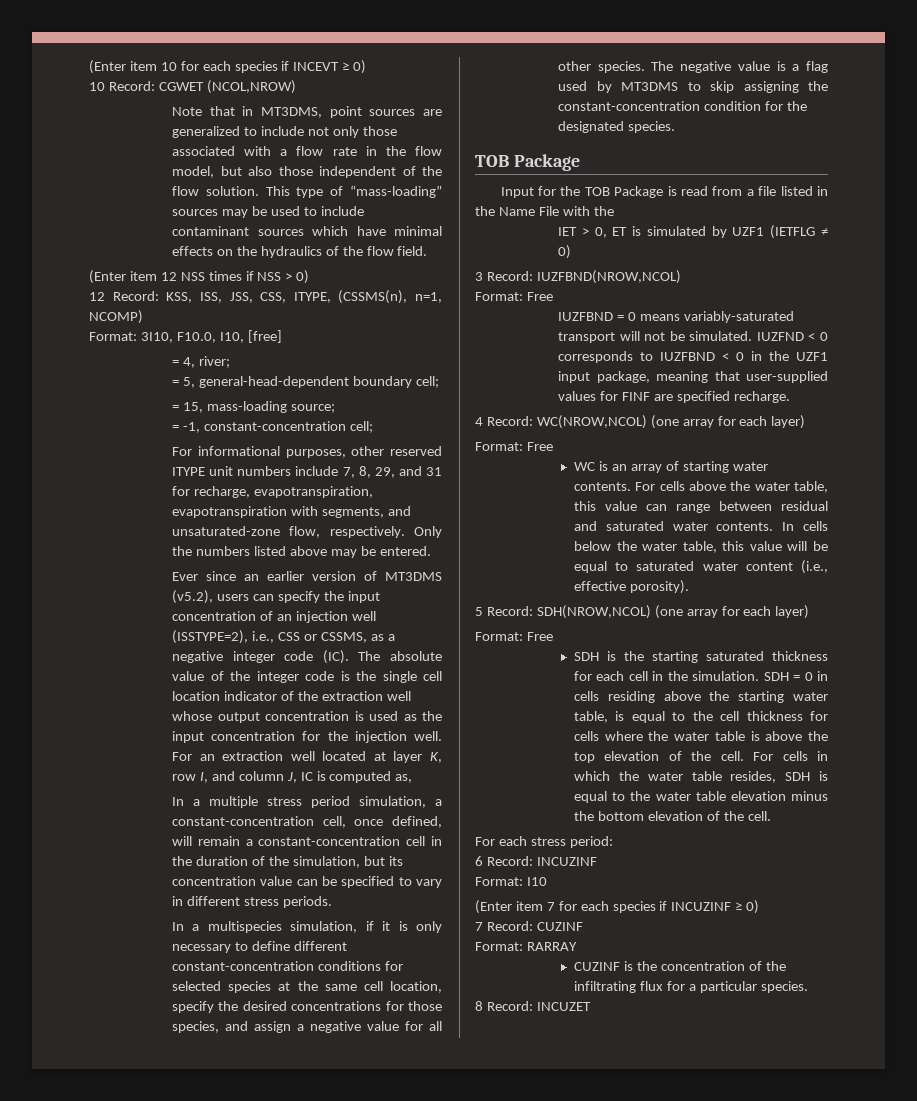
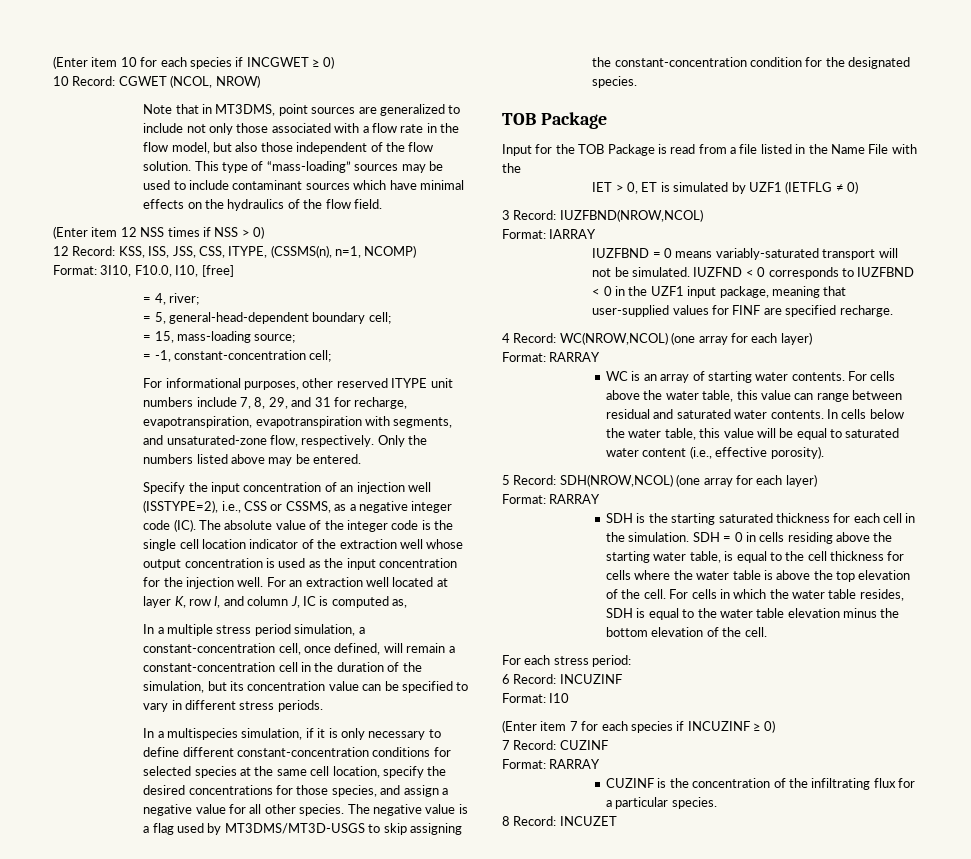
- (Enter item 10 for each species if INCEVT ≥ 0)
+ (Enter item 10 for each species if INCGWET ≥ 0)
- 10 Record: CGWET (NCOL,NROW)
+ 10 Record: CGWET (NCOL, NROW)
- Ever since an earlier version of MT3DMS (v5.2), users can specify the input concentration of an injection well (ISSTYPE=2), i.e., CSS or CSSMS, as a negative integer code (IC). The absolute value of the integer code is the single cell location indicator of the extraction well whose output concentration is used as the input concentration for the injection well.
+ Specify the input concentration of an injection well (ISSTYPE=2), i.e., CSS or CSSMS, as a negative integer code (IC). The absolute value of the integer code is the single cell location indicator of the extraction well whose output concentration is used as the input concentration for the injection well.
- The negative value is a flag used by MT3DMS to skip assigning the constant-concentration condition for the designated species.
+ The negative value is a flag used by MT3DMS/MT3D-USGS to skip assigning the constant-concentration condition for the designated species.
  3 Record: IUZFBND(NROW,NCOL)
- Format: Free
+ Format: IARRAY
  4 Record: WC(NROW,NCOL) (one array for each layer)
- Format: Free
+ Format: RARRAY
  5 Record: SDH(NROW,NCOL) (one array for each layer)
- Format: Free
+ Format: RARRAY

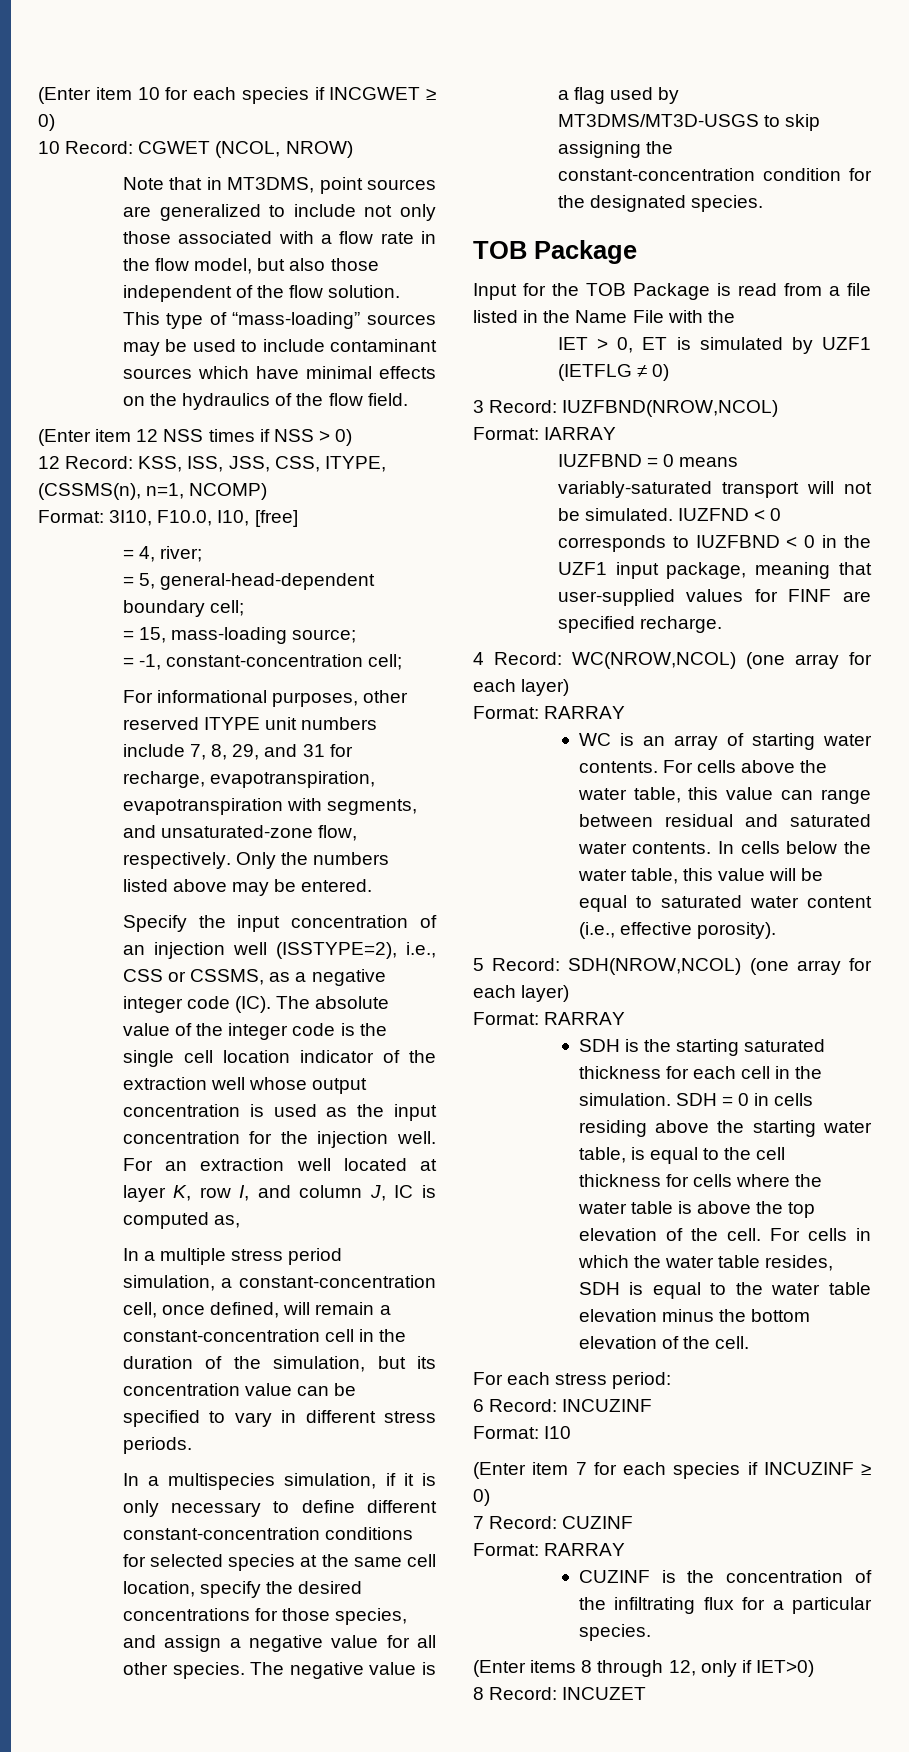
+ (Enter items 8 through 12, only if IET>0)

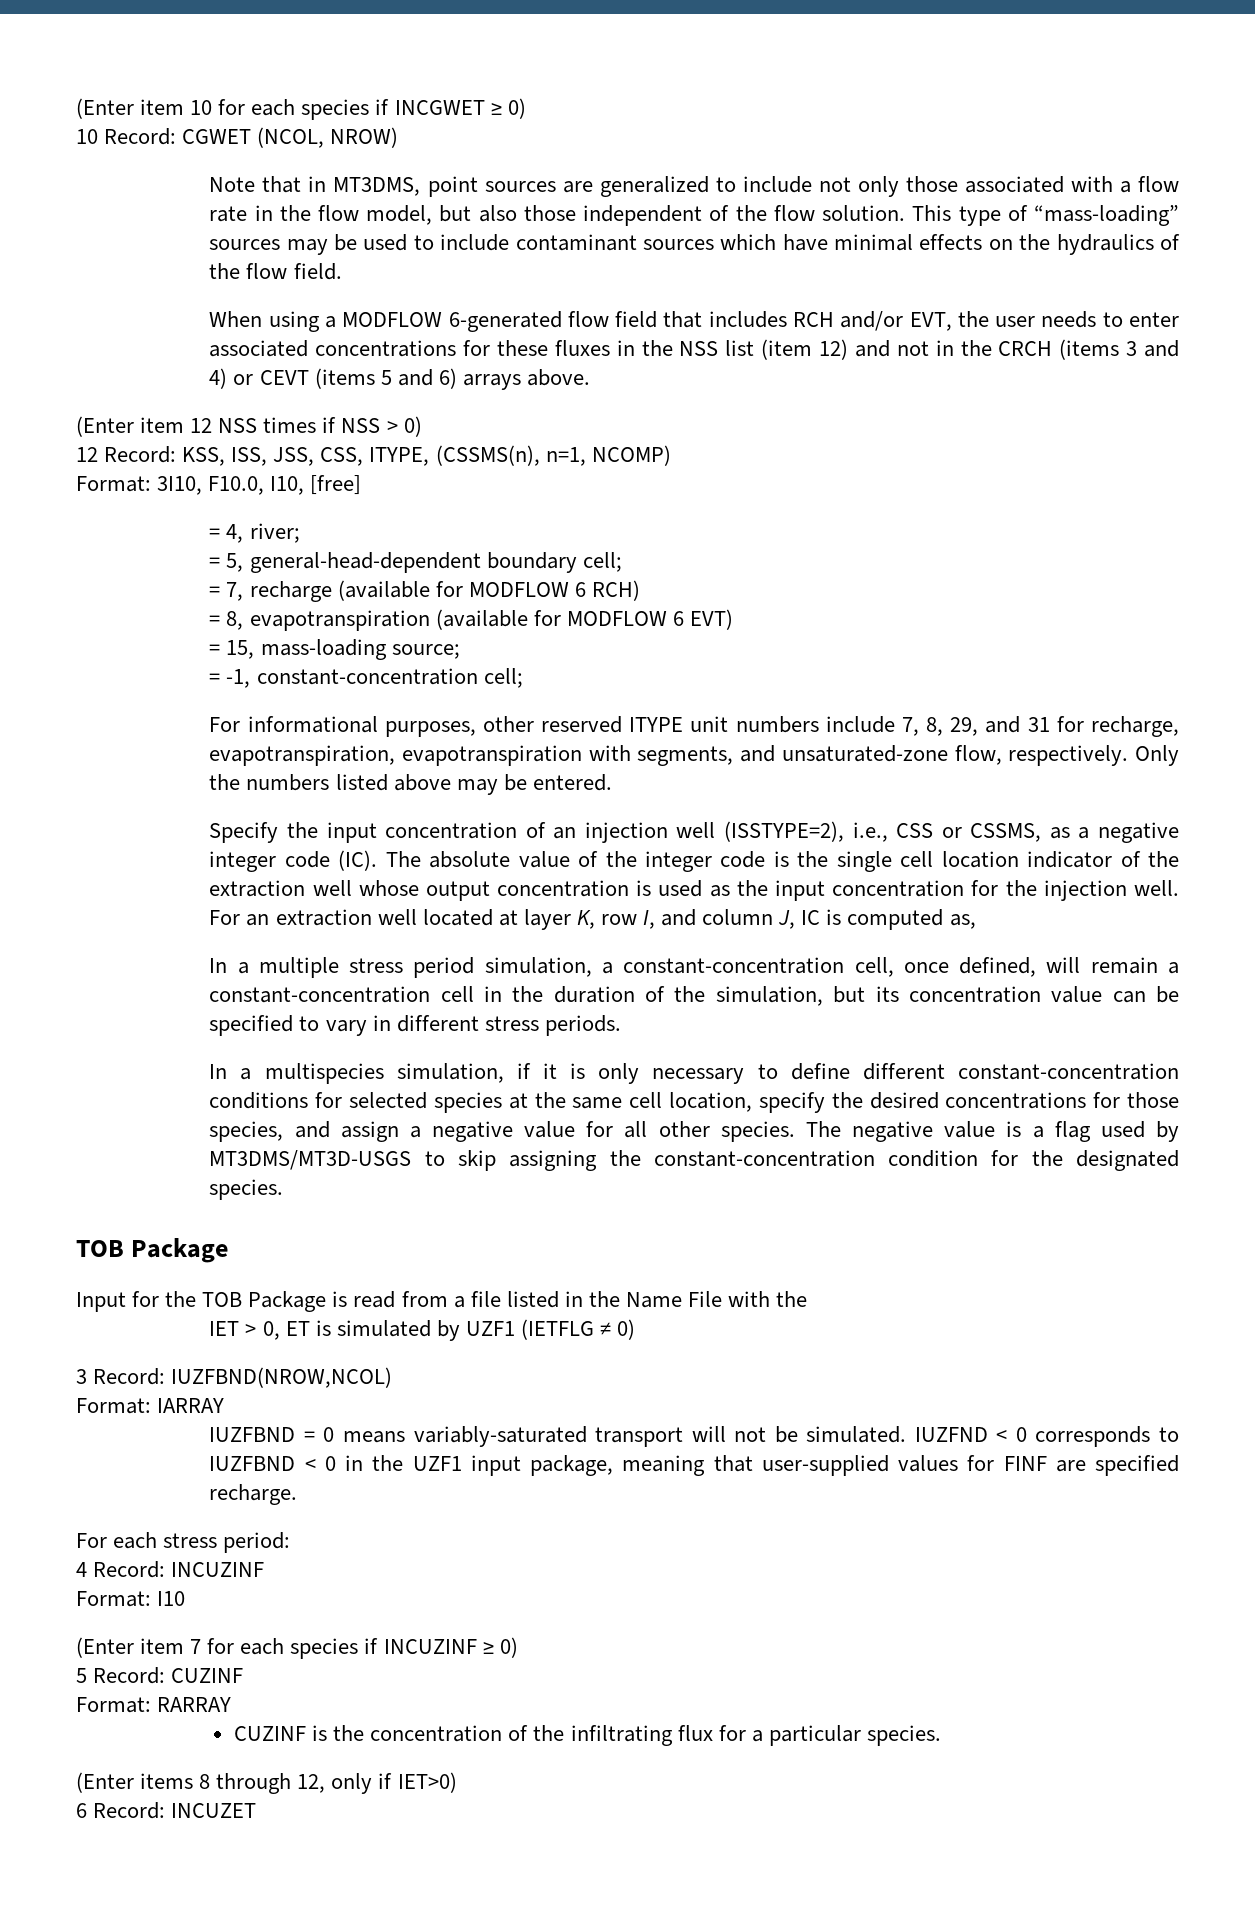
+ When using a MODFLOW 6-generated flow field that includes RCH and/or EVT, the user needs to enter associated concentrations for these fluxes in the NSS list (item 12) and not in the CRCH (items 3 and 4) or CEVT (items 5 and 6) arrays above.
+ = 7, recharge (available for MODFLOW 6 RCH)
+ = 8, evapotranspiration (available for MODFLOW 6 EVT)
- 4 Record: WC(NROW,NCOL) (one array for each layer)
- Format: RARRAY
- WC is an array of starting water contents. For cells above the water table, this value can range between residual and saturated water contents. In cells below the water table, this value will be equal to saturated water content (i.e., effective porosity).
- 5 Record: SDH(NROW,NCOL) (one array for each layer)
- Format: RARRAY
- SDH is the starting saturated thickness for each cell in the simulation. SDH = 0 in cells residing above the starting water table, is equal to the cell thickness for cells where the water table is above the top elevation of the cell. For cells in which the water table resides, SDH is equal to the water table elevation minus the bottom elevation of the cell.
- 6 Record: INCUZINF
+ 4 Record: INCUZINF
- 7 Record: CUZINF
+ 5 Record: CUZINF
- 8 Record: INCUZET
+ 6 Record: INCUZET

